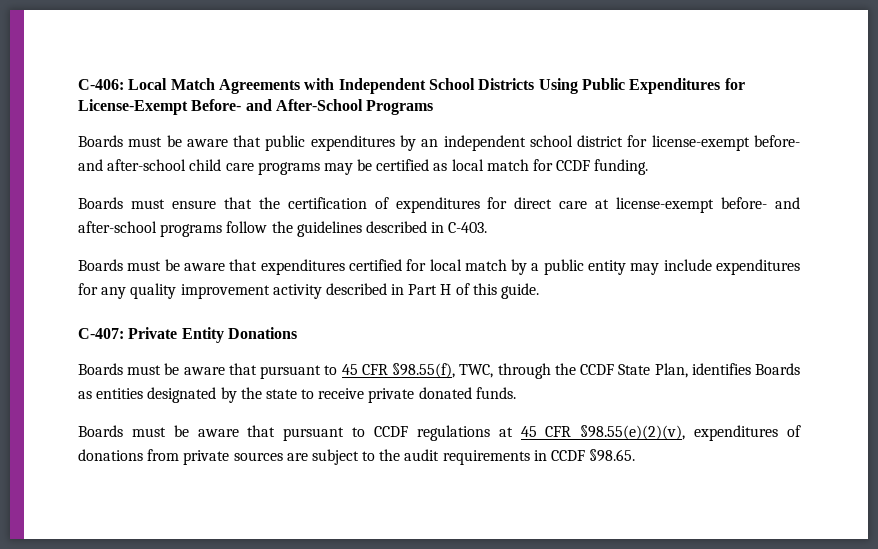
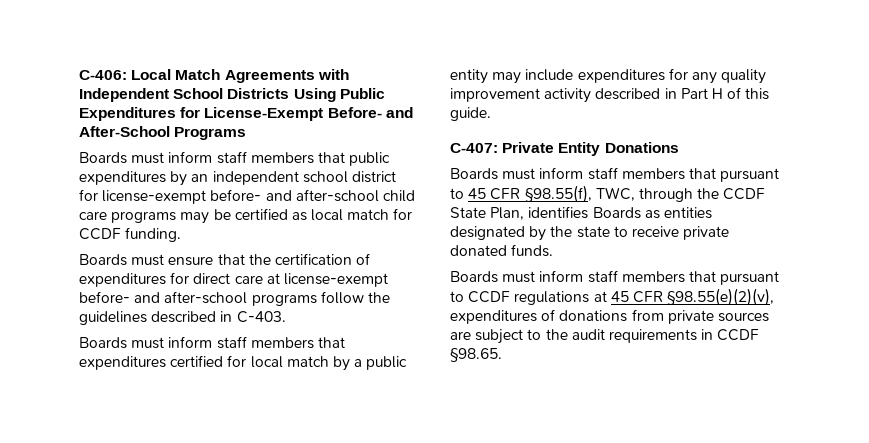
- Boards must be aware that public expenditures by an independent school district for license-exempt before- and after-school child care programs may be certified as local match for CCDF funding.
+ Boards must inform staff members that public expenditures by an independent school district for license-exempt before- and after-school child care programs may be certified as local match for CCDF funding.
- Boards must be aware that expenditures certified for local match by a public entity may include expenditures for any quality improvement activity described in Part H of this guide.
+ Boards must inform staff members that expenditures certified for local match by a public entity may include expenditures for any quality improvement activity described in Part H of this guide.
- Boards must be aware that pursuant to 45 CFR §98.55(f), TWC, through the CCDF State Plan, identifies Boards as entities designated by the state to receive private donated funds.
+ Boards must inform staff members that pursuant to 45 CFR §98.55(f), TWC, through the CCDF State Plan, identifies Boards as entities designated by the state to receive private donated funds.
- Boards must be aware that pursuant to CCDF regulations at 45 CFR §98.55(e)(2)(v), expenditures of donations from private sources are subject to the audit requirements in CCDF §98.65.
+ Boards must inform staff members that pursuant to CCDF regulations at 45 CFR §98.55(e)(2)(v), expenditures of donations from private sources are subject to the audit requirements in CCDF §98.65.

